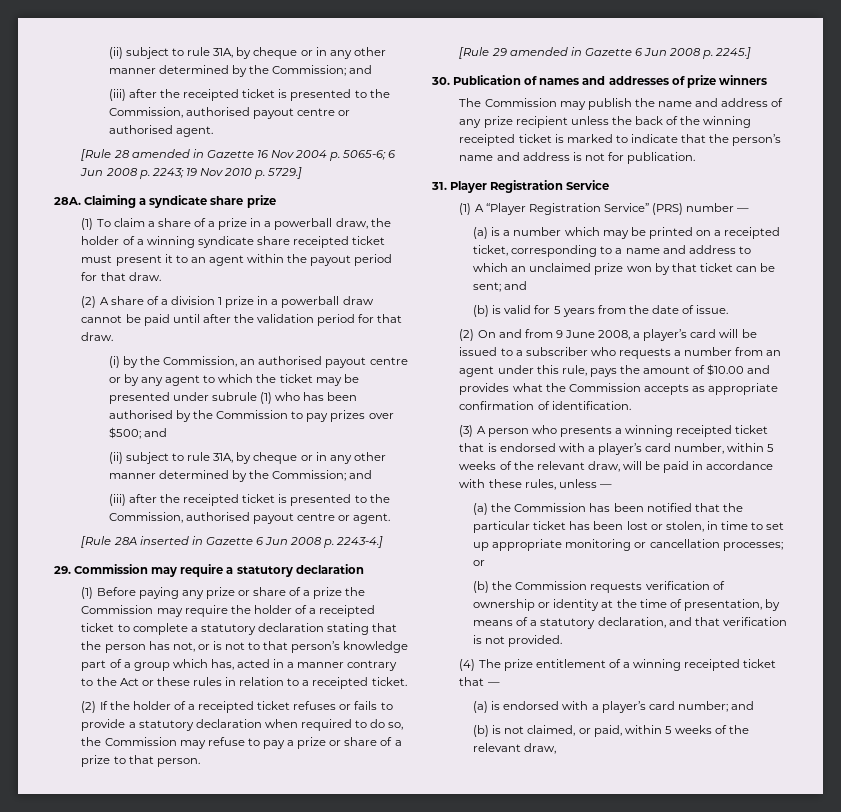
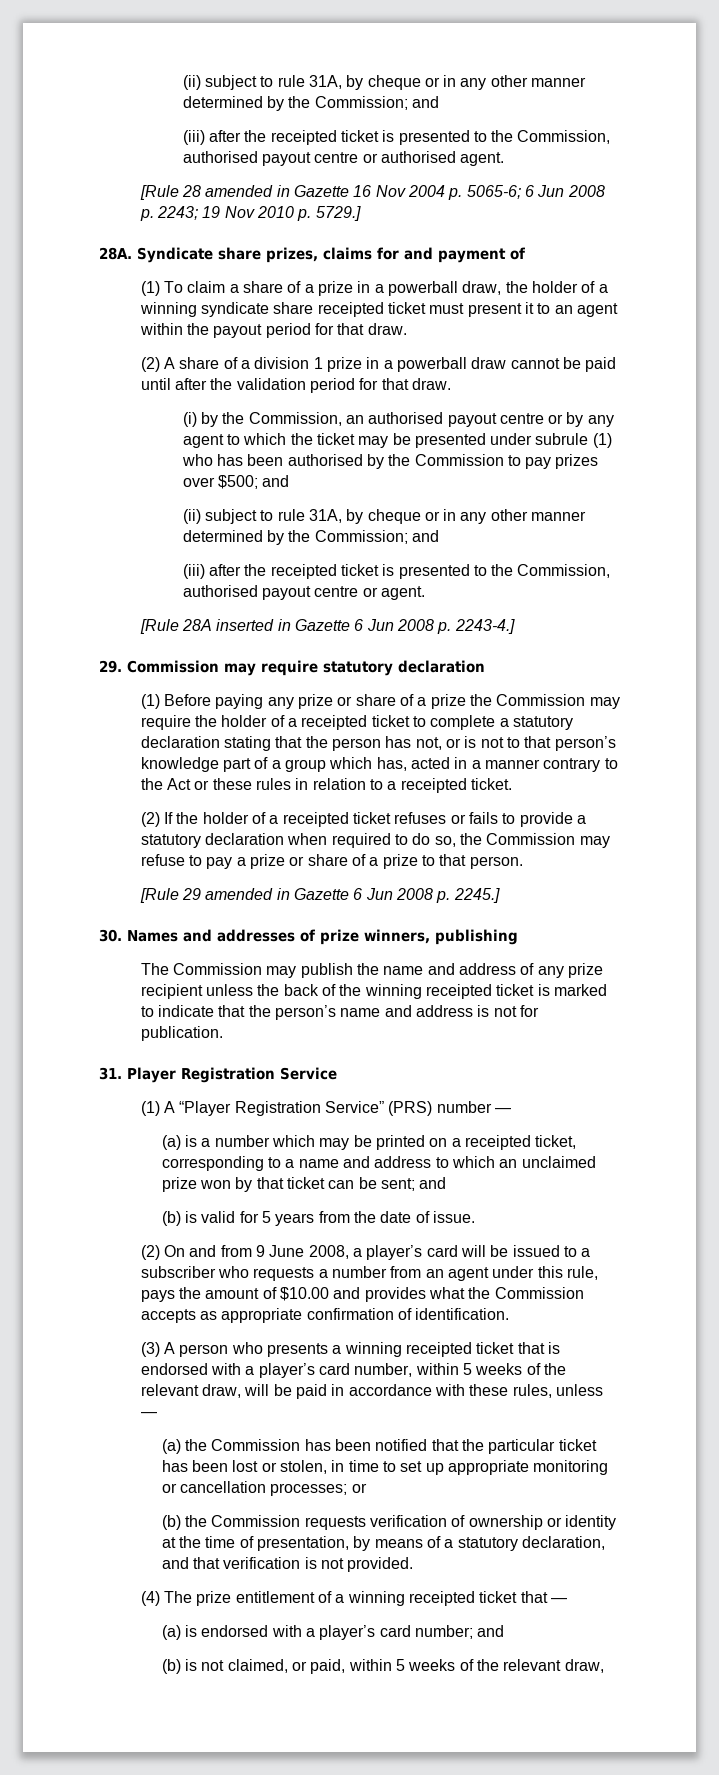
- Claiming a syndicate share prize
+ Syndicate share prizes, claims for and payment of
- 29. Commission may require a statutory declaration
+ 29. Commission may require statutory declaration
- 30. Publication of names and addresses of prize winners
+ 30. Names and addresses of prize winners, publishing

